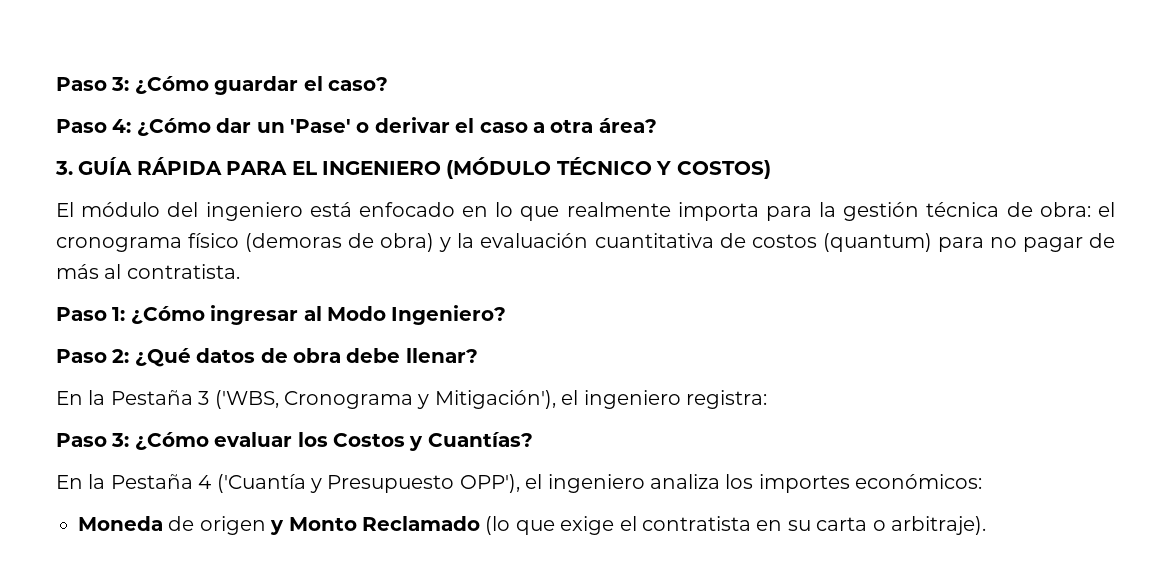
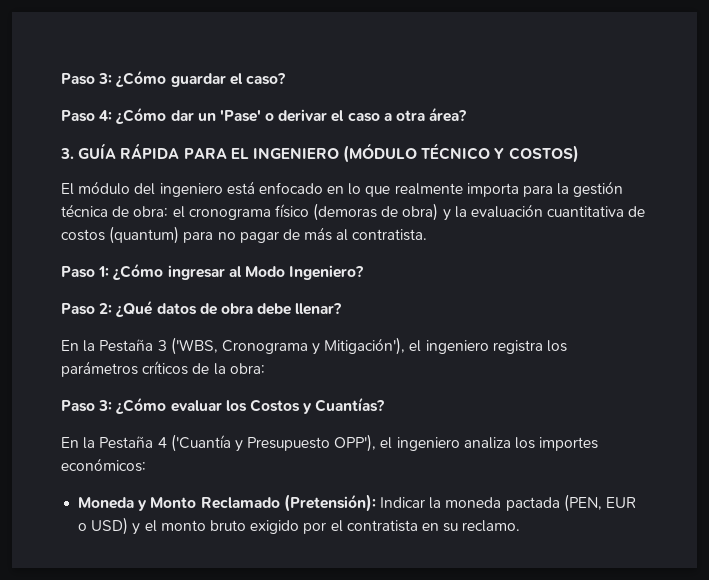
- En la Pestaña 3 ('WBS, Cronograma y Mitigación'), el ingeniero registra:
+ En la Pestaña 3 ('WBS, Cronograma y Mitigación'), el ingeniero registra los parámetros críticos de la obra:
- Moneda de origen y Monto Reclamado (lo que exige el contratista en su carta o arbitraje).
+ Moneda y Monto Reclamado (Pretensión): Indicar la moneda pactada (PEN, EUR o USD) y el monto bruto exigido por el contratista en su reclamo.

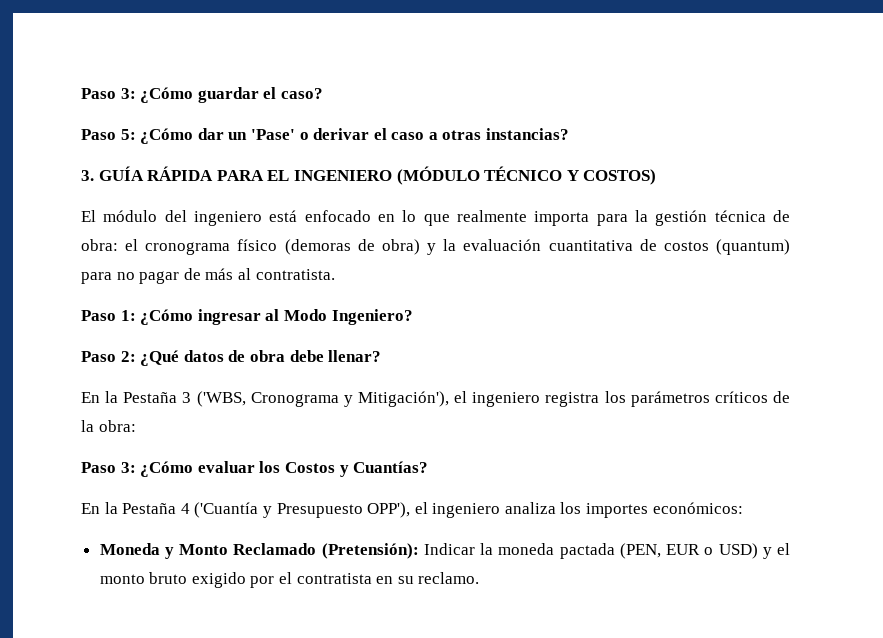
- Paso 4: ¿Cómo dar un 'Pase' o derivar el caso a otra área?
+ Paso 5: ¿Cómo dar un 'Pase' o derivar el caso a otras instancias?

